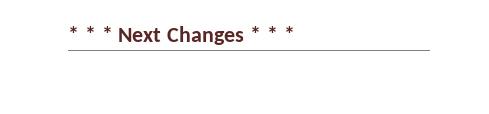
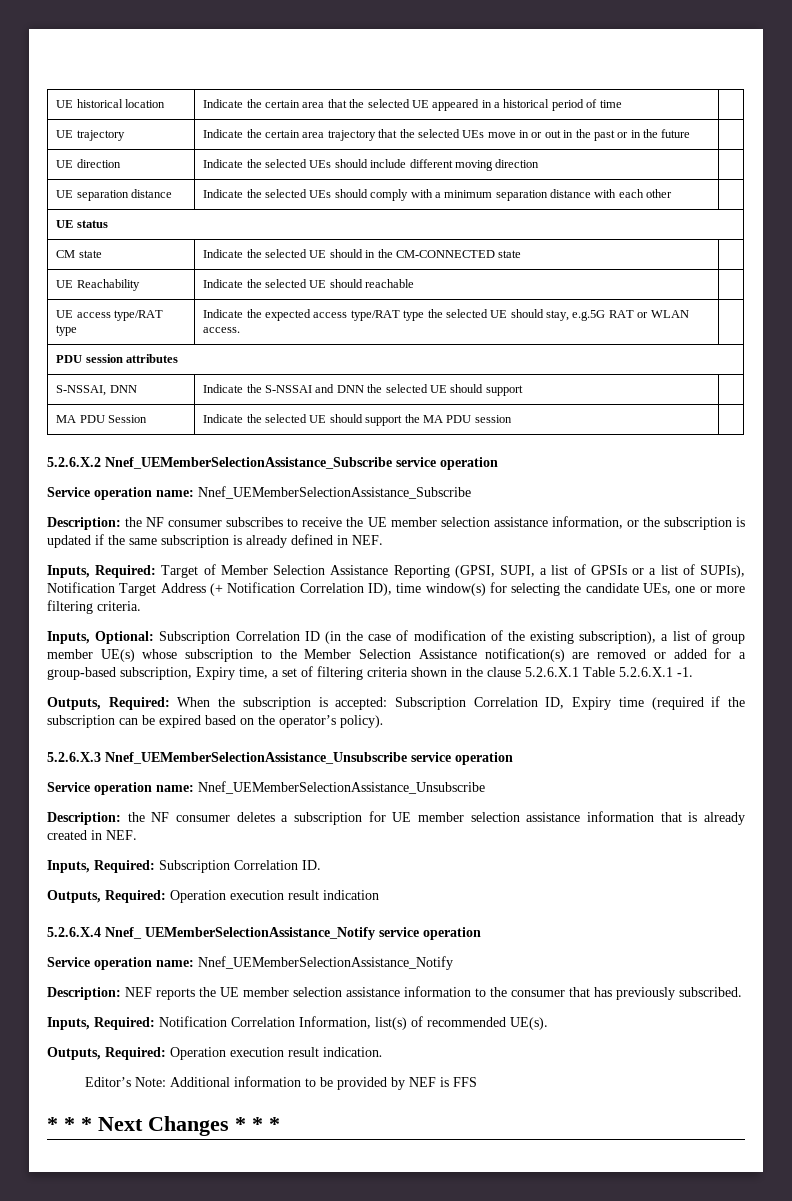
+ UE historical location | Indicate the certain area that the selected UE appeared in a historical period of time |
+ UE trajectory | Indicate the certain area trajectory that the selected UEs move in or out in the past or in the future |
+ UE direction | Indicate the selected UEs should include different moving direction |
+ UE separation distance | Indicate the selected UEs should comply with a minimum separation distance with each other |
+ UE status
+ CM state | Indicate the selected UE should in the CM-CONNECTED state |
+ UE Reachability | Indicate the selected UE should reachable |
+ UE access type/RAT type | Indicate the expected access type/RAT type the selected UE should stay, e.g.5G RAT or WLAN access. |
+ PDU session attributes
+ S-NSSAI, DNN | Indicate the S-NSSAI and DNN the selected UE should support |
+ MA PDU Session | Indicate the selected UE should support the MA PDU session |
+ 5.2.6.X.2 Nnef_UEMemberSelectionAssistance_Subscribe service operation
+ Service operation name: Nnef_UEMemberSelectionAssistance_Subscribe
+ Description: the NF consumer subscribes to receive the UE member selection assistance information, or the subscription is updated if the same subscription is already defined in NEF.
+ Inputs, Required: Target of Member Selection Assistance Reporting (GPSI, SUPI, a list of GPSIs or a list of SUPIs), Notification Target Address (+ Notification Correlation ID), time window(s) for selecting the candidate UEs, one or more filtering criteria.
+ Inputs, Optional: Subscription Correlation ID (in the case of modification of the existing subscription), a list of group member UE(s) whose subscription to the Member Selection Assistance notification(s) are removed or added for a group-based subscription, Expiry time, a set of filtering criteria shown in the clause 5.2.6.X.1 Table 5.2.6.X.1 -1.
+ Outputs, Required: When the subscription is accepted: Subscription Correlation ID, Expiry time (required if the subscription can be expired based on the operator’s policy).
+ 5.2.6.X.3 Nnef_UEMemberSelectionAssistance_Unsubscribe service operation
+ Service operation name: Nnef_UEMemberSelectionAssistance_Unsubscribe
+ Description: the NF consumer deletes a subscription for UE member selection assistance information that is already created in NEF.
+ Inputs, Required: Subscription Correlation ID.
+ Outputs, Required: Operation execution result indication
+ 5.2.6.X.4 Nnef_ UEMemberSelectionAssistance_Notify service operation
+ Service operation name: Nnef_UEMemberSelectionAssistance_Notify
+ Description: NEF reports the UE member selection assistance information to the consumer that has previously subscribed.
+ Inputs, Required: Notification Correlation Information, list(s) of recommended UE(s).
+ Outputs, Required: Operation execution result indication.
+ Editor’s Note: Additional information to be provided by NEF is FFS

